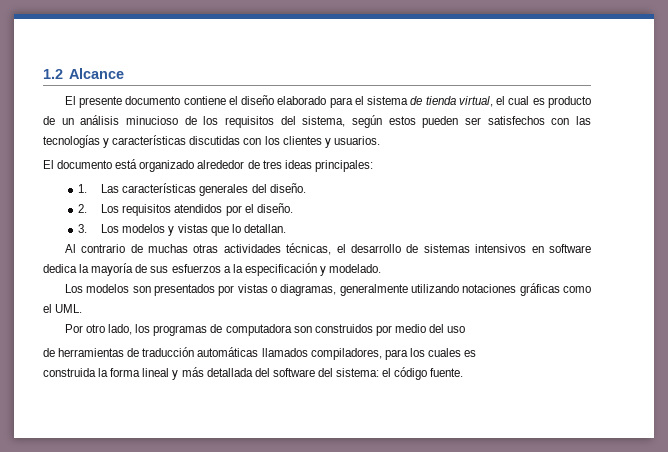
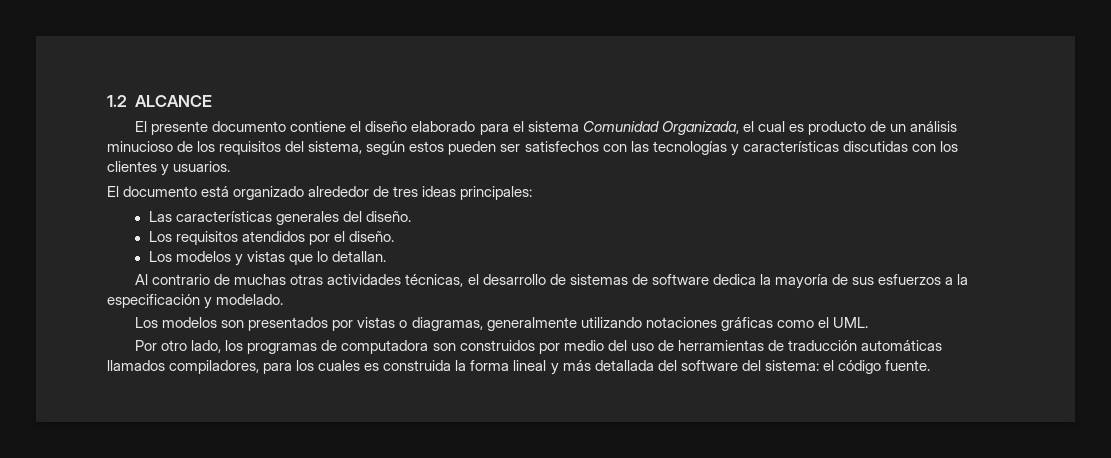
- 1.2 Alcance
+ 1.2 ALCANCE
- El presente documento contiene el diseño elaborado para el sistema de tienda virtual, el cual es producto de un análisis minucioso de los requisitos del sistema, según estos pueden ser satisfechos con las tecnologías y características discutidas con los clientes y usuarios.
+ El presente documento contiene el diseño elaborado para el sistema Comunidad Organizada, el cual es producto de un análisis minucioso de los requisitos del sistema, según estos pueden ser satisfechos con las tecnologías y características discutidas con los clientes y usuarios.
- 1. Las características generales del diseño.
+ Las características generales del diseño.
- 2. Los requisitos atendidos por el diseño.
+ Los requisitos atendidos por el diseño.
- 3. Los modelos y vistas que lo detallan.
+ Los modelos y vistas que lo detallan.
- Al contrario de muchas otras actividades técnicas, el desarrollo de sistemas intensivos en software dedica la mayoría de sus esfuerzos a la especificación y modelado.
+ Al contrario de muchas otras actividades técnicas, el desarrollo de sistemas de software dedica la mayoría de sus esfuerzos a la especificación y modelado.
- Por otro lado, los programas de computadora son construidos por medio del uso
- de herramientas de traducción automáticas llamados compiladores, para los cuales es
- construida la forma lineal y más detallada del software del sistema: el código fuente.
+ Por otro lado, los programas de computadora son construidos por medio del uso de herramientas de traducción automáticas llamados compiladores, para los cuales es construida la forma lineal y más detallada del software del sistema: el código fuente.

